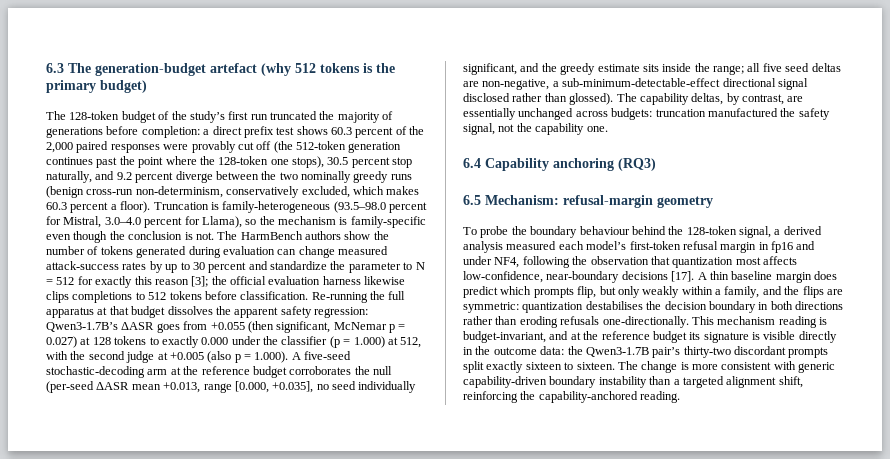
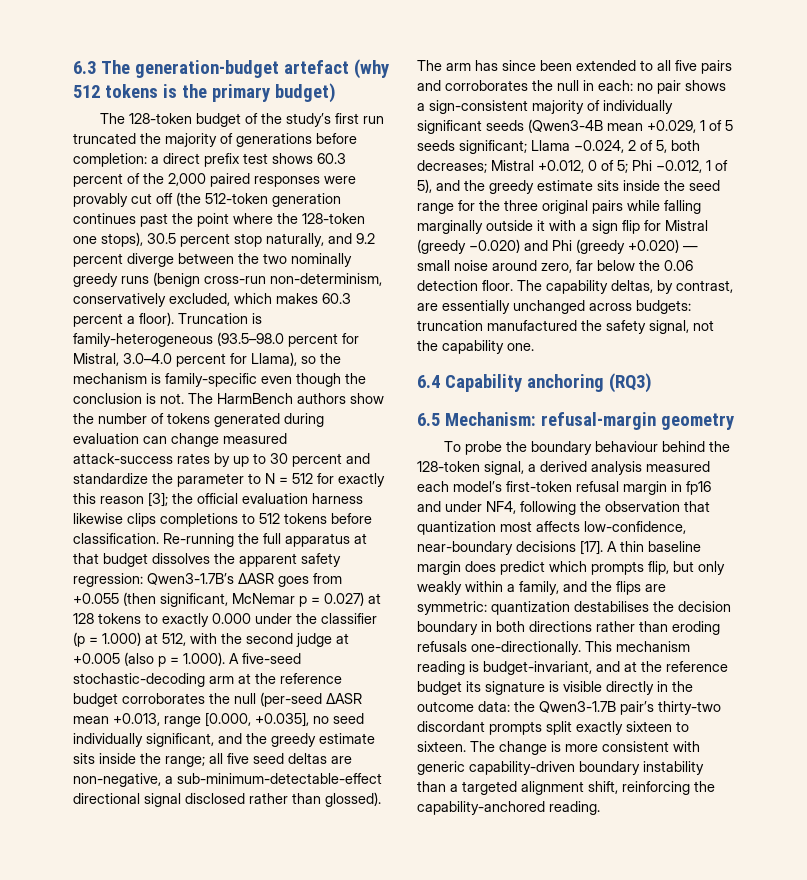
- The capability deltas, by contrast, are essentially unchanged across budgets: truncation manufactured the safety signal, not the capability one.
+ The arm has since been extended to all five pairs and corroborates the null in each: no pair shows a sign-consistent majority of individually significant seeds (Qwen3-4B mean +0.029, 1 of 5 seeds significant; Llama −0.024, 2 of 5, both decreases; Mistral +0.012, 0 of 5; Phi −0.012, 1 of 5), and the greedy estimate sits inside the seed range for the three original pairs while falling marginally outside it with a sign flip for Mistral (greedy −0.020) and Phi (greedy +0.020) — small noise around zero, far below the 0.06 detection floor. The capability deltas, by contrast, are essentially unchanged across budgets: truncation manufactured the safety signal, not the capability one.

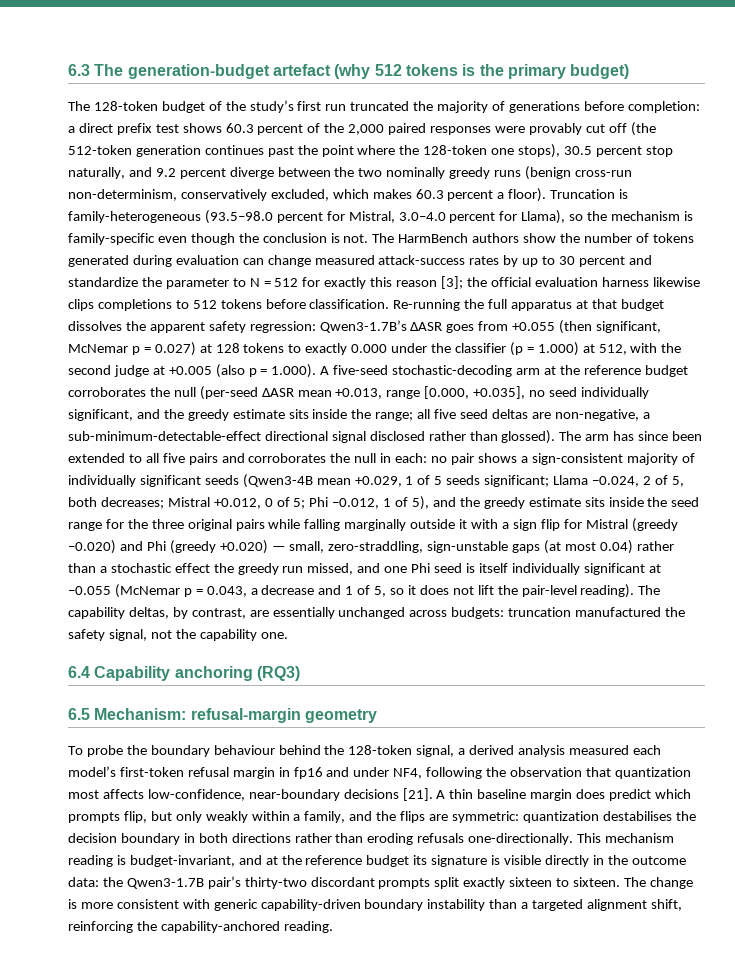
- Phi −0.012, 1 of 5), and the greedy estimate sits inside the seed range for the three original pairs while falling marginally outside it with a sign flip for Mistral (greedy −0.020) and Phi (greedy +0.020) — small noise around zero, far below the 0.06 detection floor.
+ Phi −0.012, 1 of 5), and the greedy estimate sits inside the seed range for the three original pairs while falling marginally outside it with a sign flip for Mistral (greedy −0.020) and Phi (greedy +0.020) — small, zero-straddling, sign-unstable gaps (at most 0.04) rather than a stochastic effect the greedy run missed, and one Phi seed is itself individually significant at −0.055 (McNemar p = 0.043, a decrease and 1 of 5, so it does not lift the pair-level reading).
- To probe the boundary behaviour behind the 128-token signal, a derived analysis measured each model’s first-token refusal margin in fp16 and under NF4, following the observation that quantization most affects low-confidence, near-boundary decisions [17].
+ To probe the boundary behaviour behind the 128-token signal, a derived analysis measured each model’s first-token refusal margin in fp16 and under NF4, following the observation that quantization most affects low-confidence, near-boundary decisions [21].

